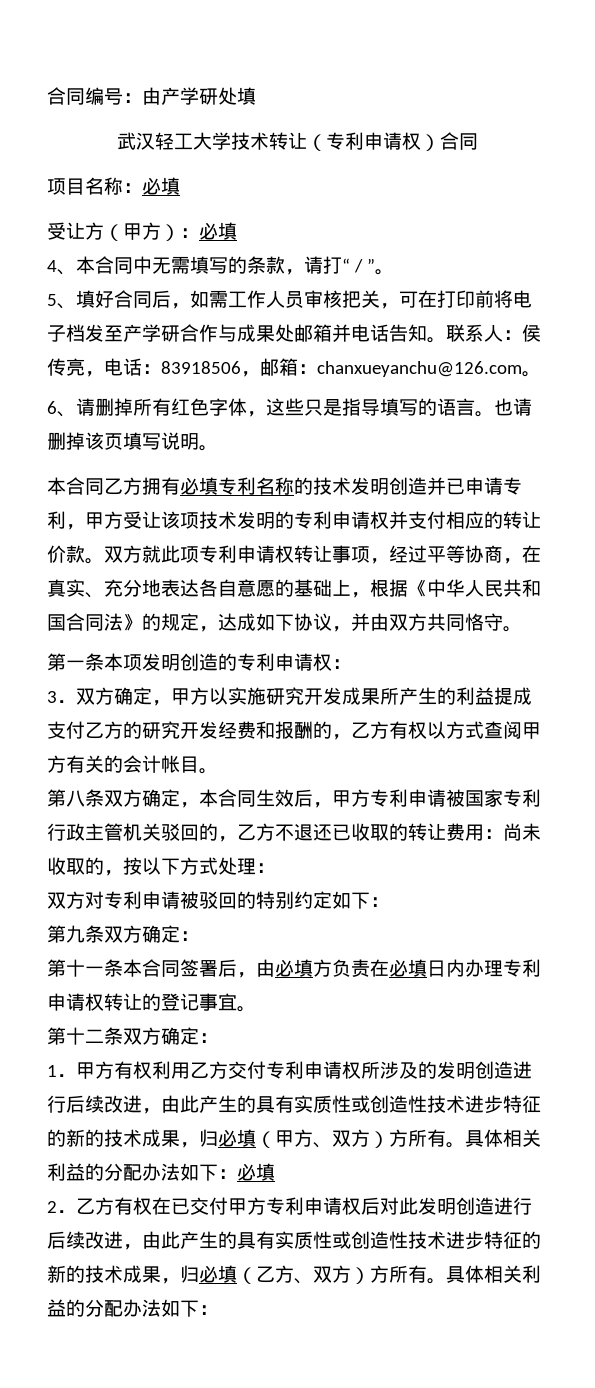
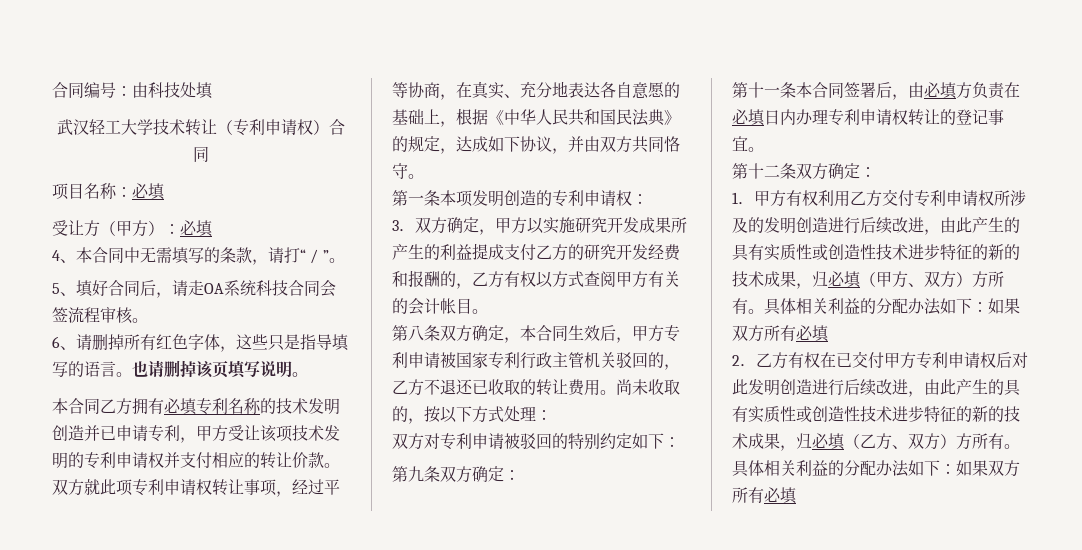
- 合同编号：由产学研处填
+ 合同编号：由科技处填
- 5、填好合同后，如需工作人员审核把关，可在打印前将电子档发至产学研合作与成果处邮箱并电话告知。联系人：侯传亮，电话：83918506，邮箱：chanxueyanchu@126.com。
+ 5、填好合同后，请走OA系统科技合同会签流程审核。
- 双方就此项专利申请权转让事项，经过平等协商，在真实、充分地表达各自意愿的基础上，根据《中华人民共和国合同法》的规定，达成如下协议，并由双方共同恪守。
+ 双方就此项专利申请权转让事项，经过平等协商，在真实、充分地表达各自意愿的基础上，根据《中华人民共和国民法典》的规定，达成如下协议，并由双方共同恪守。
- 第八条双方确定，本合同生效后，甲方专利申请被国家专利行政主管机关驳回的，乙方不退还已收取的转让费用：尚未收取的，按以下方式处理：
+ 第八条双方确定，本合同生效后，甲方专利申请被国家专利行政主管机关驳回的，乙方不退还已收取的转让费用。尚未收取的，按以下方式处理：
- 1．甲方有权利用乙方交付专利申请权所涉及的发明创造进行后续改进，由此产生的具有实质性或创造性技术进步特征的新的技术成果，归必填（甲方、双方）方所有。具体相关利益的分配办法如下：必填
+ 1．甲方有权利用乙方交付专利申请权所涉及的发明创造进行后续改进，由此产生的具有实质性或创造性技术进步特征的新的技术成果，归必填（甲方、双方）方所有。具体相关利益的分配办法如下：如果双方所有必填
- 2．乙方有权在已交付甲方专利申请权后对此发明创造进行后续改进，由此产生的具有实质性或创造性技术进步特征的新的技术成果，归必填（乙方、双方）方所有。具体相关利益的分配办法如下：
+ 2．乙方有权在已交付甲方专利申请权后对此发明创造进行后续改进，由此产生的具有实质性或创造性技术进步特征的新的技术成果，归必填（乙方、双方）方所有。具体相关利益的分配办法如下：如果双方所有必填

